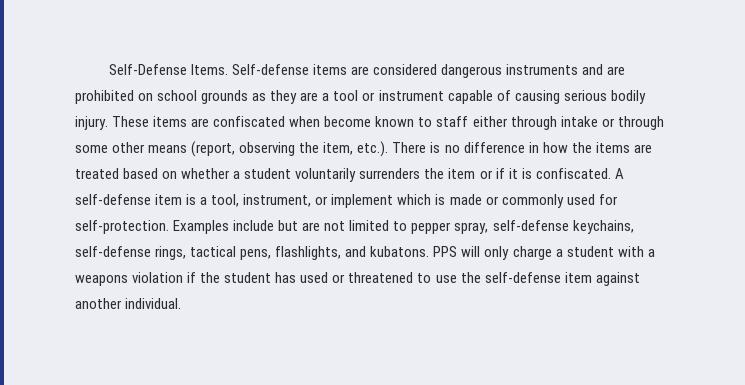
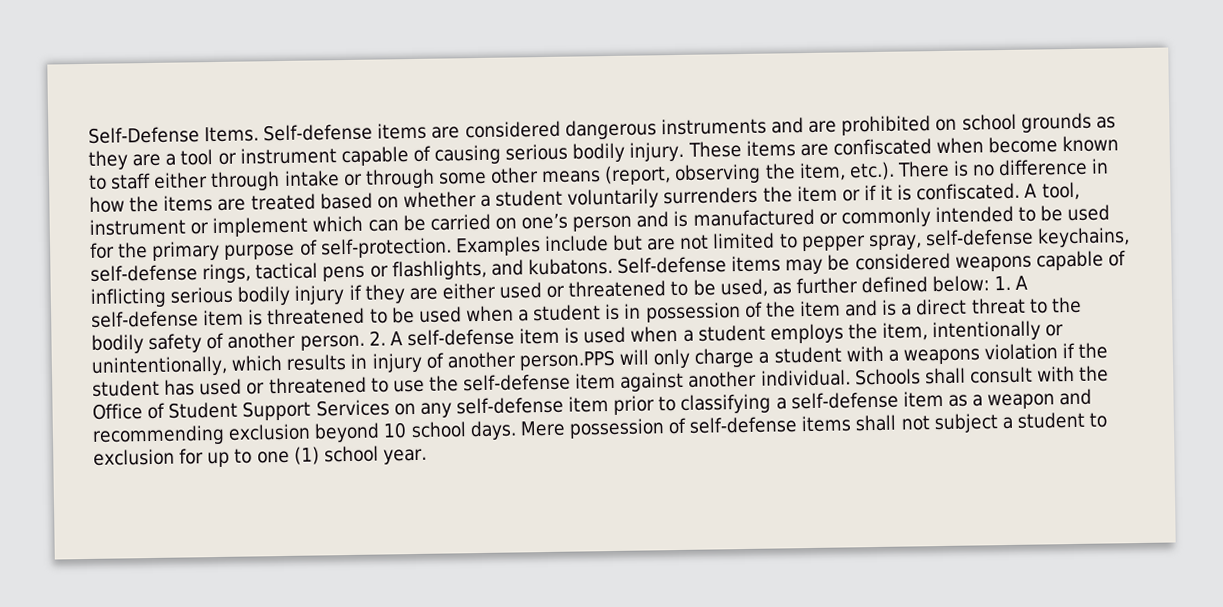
- A self-defense item is a tool, instrument, or implement which is made or commonly used for self-protection.
+ A tool, instrument or implement which can be carried on one’s person and is manufactured or commonly intended to be used for the primary purpose of self-protection.
- Examples include but are not limited to pepper spray, self-defense keychains, self-defense rings, tactical pens, flashlights, and kubatons.
+ Examples include but are not limited to pepper spray, self-defense keychains, self-defense rings, tactical pens or flashlights, and kubatons.
- PPS will only charge a student with a weapons violation if the student has used or threatened to use the self-defense item against another individual.
+ Self-defense items may be considered weapons capable of inflicting serious bodily injury if they are either used or threatened to be used, as further defined below: 1. A self-defense item is threatened to be used when a student is in possession of the item and is a direct threat to the bodily safety of another person. 2. A self-defense item is used when a student employs the item, intentionally or unintentionally, which results in injury of another person.PPS will only charge a student with a weapons violation if the student has used or threatened to use the self-defense item against another individual.
+ Schools shall consult with the Office of Student Support Services on any self-defense item prior to classifying a self-defense item as a weapon and recommending exclusion beyond 10 school days. Mere possession of self-defense items shall not subject a student to exclusion for up to one (1) school year.

